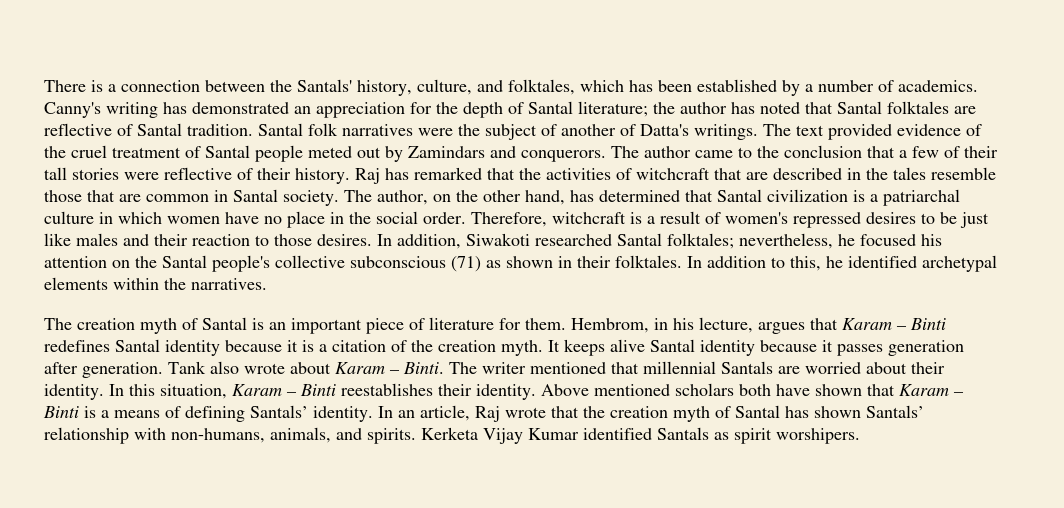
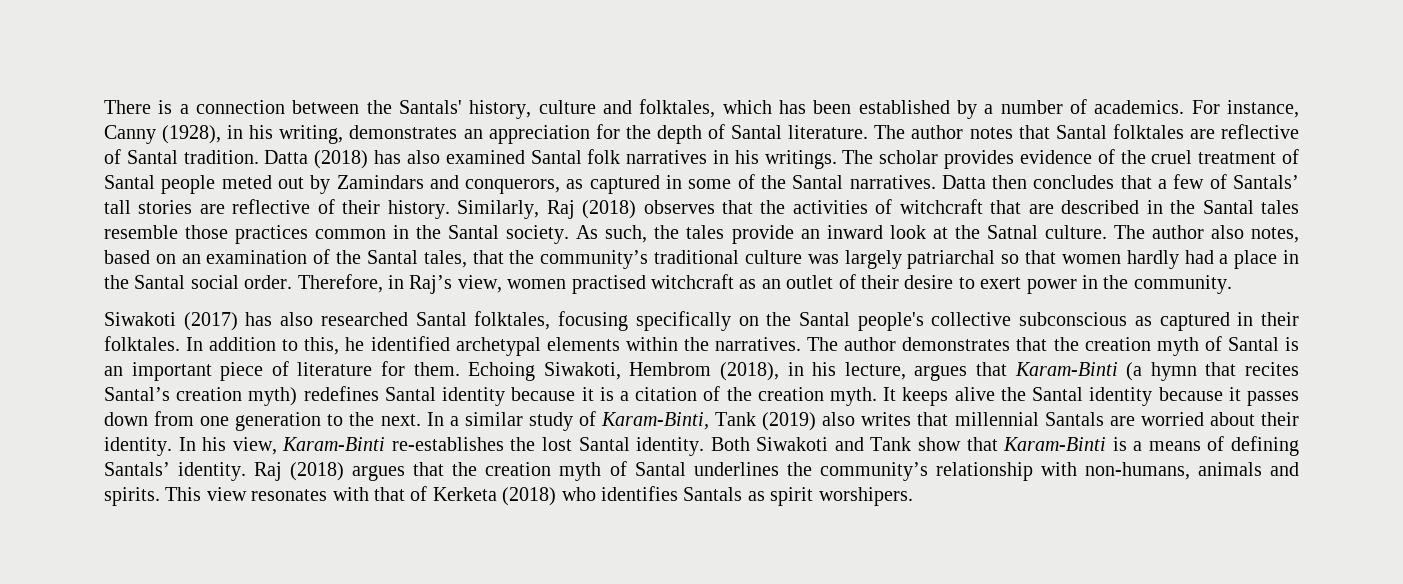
- There is a connection between the Santals' history, culture, and folktales, which has been established by a number of academics.
+ There is a connection between the Santals' history, culture and folktales, which has been established by a number of academics.
- Canny's writing has demonstrated an appreciation for the depth of Santal literature; the author has noted that Santal folktales are reflective of Santal tradition.
+ For instance, Canny (1928), in his writing, demonstrates an appreciation for the depth of Santal literature. The author notes that Santal folktales are reflective of Santal tradition.
- Santal folk narratives were the subject of another of Datta's writings. The text provided evidence of the cruel treatment of Santal people meted out by Zamindars and conquerors. The author came to the conclusion that a few of their tall stories were reflective of their history.
+ Datta (2018) has also examined Santal folk narratives in his writings. The scholar provides evidence of the cruel treatment of Santal people meted out by Zamindars and conquerors, as captured in some of the Santal narratives. Datta then concludes that a few of Santals’ tall stories are reflective of their history.
- Raj has remarked that the activities of witchcraft that are described in the tales resemble those that are common in Santal society.
+ Similarly, Raj (2018) observes that the activities of witchcraft that are described in the Santal tales resemble those practices common in the Santal society.
- The author, on the other hand, has determined that Santal civilization is a patriarchal culture in which women have no place in the social order.
+ As such, the tales provide an inward look at the Satnal culture. The author also notes, based on an examination of the Santal tales, that the community’s traditional culture was largely patriarchal so that women hardly had a place in the Santal social order.
- Therefore, witchcraft is a result of women's repressed desires to be just like males and their reaction to those desires. In addition, Siwakoti researched Santal folktales; nevertheless, he focused his attention on the Santal people's collective subconscious (71) as shown in their folktales.
+ Therefore, in Raj’s view, women practised witchcraft as an outlet of their desire to exert power in the community.
+ Siwakoti (2017) has also researched Santal folktales, focusing specifically on the Santal people's collective subconscious as captured in their folktales.
- In addition to this, he identified archetypal elements within the narratives.
- The creation myth of Santal is an important piece of literature for them.
+ In addition to this, he identified archetypal elements within the narratives. The author demonstrates that the creation myth of Santal is an important piece of literature for them.
- Hembrom, in his lecture, argues that Karam – Binti redefines Santal identity because it is a citation of the creation myth.
+ Echoing Siwakoti, Hembrom (2018), in his lecture, argues that Karam-Binti (a hymn that recites Santal’s creation myth) redefines Santal identity because it is a citation of the creation myth.
- It keeps alive Santal identity because it passes generation after generation. Tank also wrote about Karam – Binti. The writer mentioned that millennial Santals are worried about their identity.
+ It keeps alive the Santal identity because it passes down from one generation to the next. In a similar study of Karam-Binti, Tank (2019) also writes that millennial Santals are worried about their identity.
- In this situation, Karam – Binti reestablishes their identity. Above mentioned scholars both have shown that Karam – Binti is a means of defining Santals’ identity.
+ In his view, Karam-Binti re-establishes the lost Santal identity. Both Siwakoti and Tank show that Karam-Binti is a means of defining Santals’ identity.
- In an article, Raj wrote that the creation myth of Santal has shown Santals’ relationship with non-humans, animals, and spirits.
+ Raj (2018) argues that the creation myth of Santal underlines the community’s relationship with non-humans, animals and spirits.
- Kerketa Vijay Kumar identified Santals as spirit worshipers.
+ This view resonates with that of Kerketa (2018) who identifies Santals as spirit worshipers.

